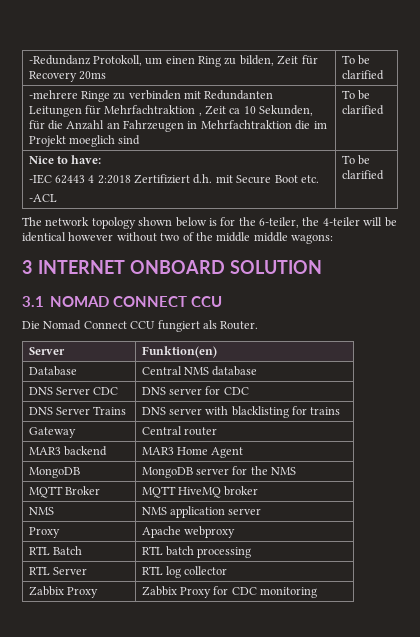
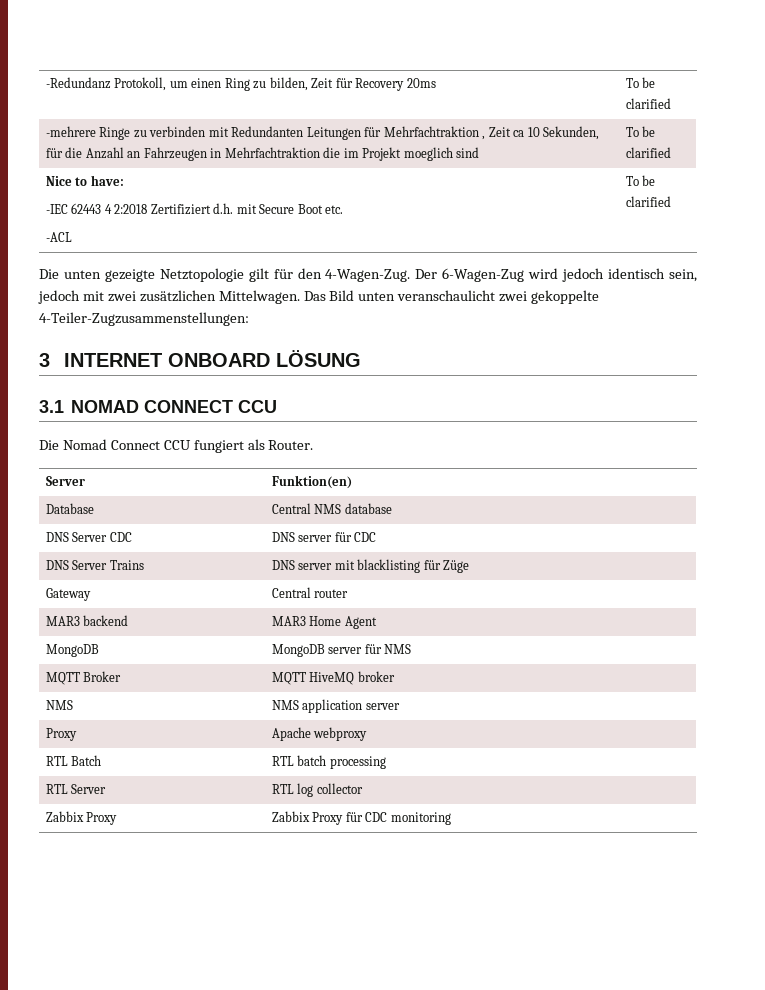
- The network topology shown below is for the 6-teiler, the 4-teiler will be identical however without two of the middle middle wagons:
+ Die unten gezeigte Netztopologie gilt für den 4-Wagen-Zug. Der 6-Wagen-Zug wird jedoch identisch sein, jedoch mit zwei zusätzlichen Mittelwagen. Das Bild unten veranschaulicht zwei gekoppelte 4-Teiler-Zugzusammenstellungen:
- 3 INTERNET ONBOARD SOLUTION
+ 3 INTERNET ONBOARD LÖSUNG
- DNS Server CDC | DNS server for CDC
+ DNS Server CDC | DNS server für CDC
- DNS Server Trains | DNS server with blacklisting for trains
+ DNS Server Trains | DNS server mit blacklisting für Züge
- MongoDB | MongoDB server for the NMS
+ MongoDB | MongoDB server für NMS
- Zabbix Proxy | Zabbix Proxy for CDC monitoring
+ Zabbix Proxy | Zabbix Proxy für CDC monitoring

